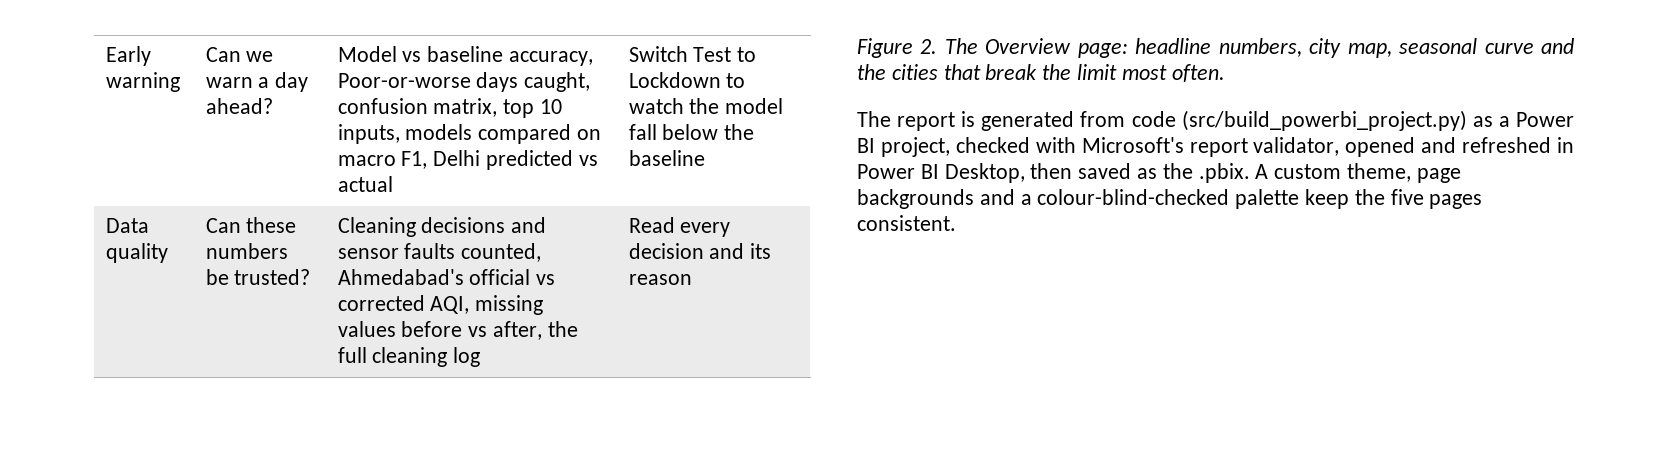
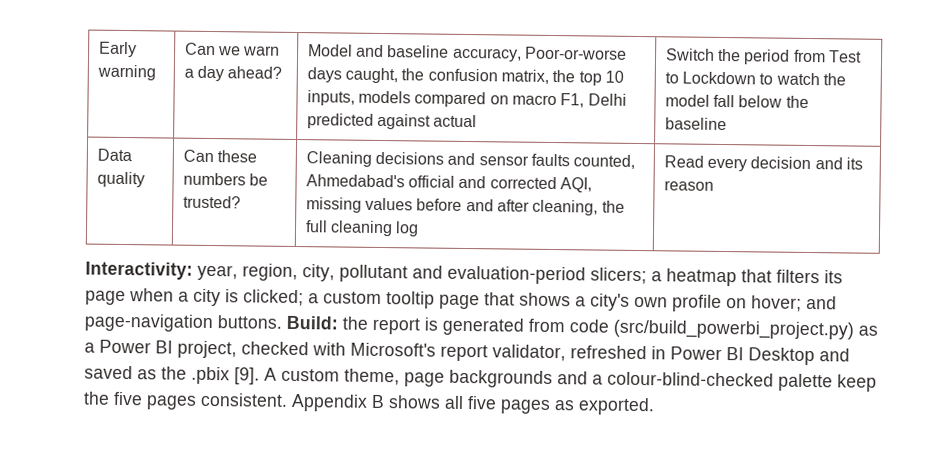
- Model vs baseline accuracy, Poor-or-worse days caught, confusion matrix, top 10 inputs, models compared on macro F1, Delhi predicted vs actual
+ Model and baseline accuracy, Poor-or-worse days caught, the confusion matrix, the top 10 inputs, models compared on macro F1, Delhi predicted against actual
- Switch Test to Lockdown to watch the model fall below the baseline
+ Switch the period from Test to Lockdown to watch the model fall below the baseline
- Data quality | Can these numbers be trusted? | Cleaning decisions and sensor faults counted, Ahmedabad's official vs corrected AQI, missing values before vs after, the full cleaning log | Read every decision and its reason
+ Data quality | Can these numbers be trusted? | Cleaning decisions and sensor faults counted, Ahmedabad's official and corrected AQI, missing values before and after cleaning, the full cleaning log | Read every decision and its reason
- Figure 2. The Overview page: headline numbers, city map, seasonal curve and the cities that break the limit most often.
- The report is generated from code (src/build_powerbi_project.py) as a Power BI project, checked with Microsoft's report validator, opened and refreshed in Power BI Desktop, then saved as the .pbix. A custom theme, page backgrounds and a colour-blind-checked palette keep the five pages consistent.
+ Interactivity: year, region, city, pollutant and evaluation-period slicers; a heatmap that filters its page when a city is clicked; a custom tooltip page that shows a city's own profile on hover; and page-navigation buttons. Build: the report is generated from code (src/build_powerbi_project.py) as a Power BI project, checked with Microsoft's report validator, refreshed in Power BI Desktop and saved as the .pbix [9]. A custom theme, page backgrounds and a colour-blind-checked palette keep the five pages consistent.
+ Appendix B shows all five pages as exported.

